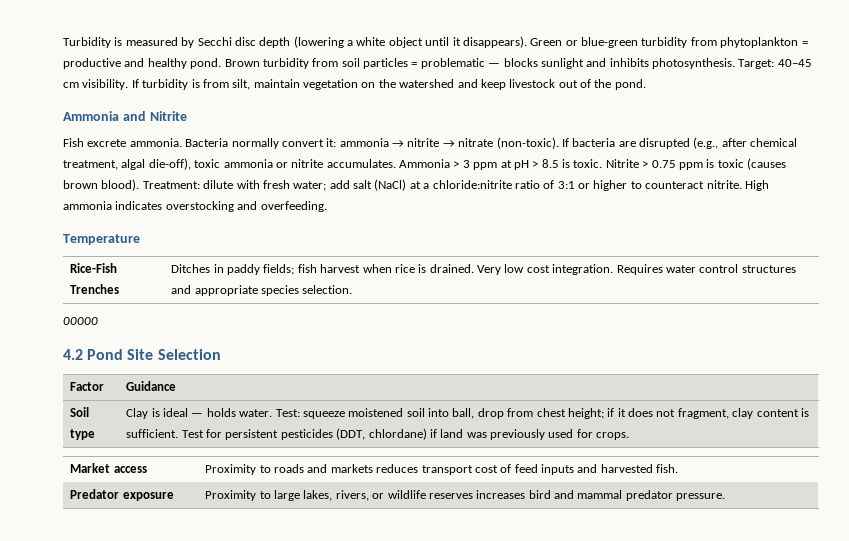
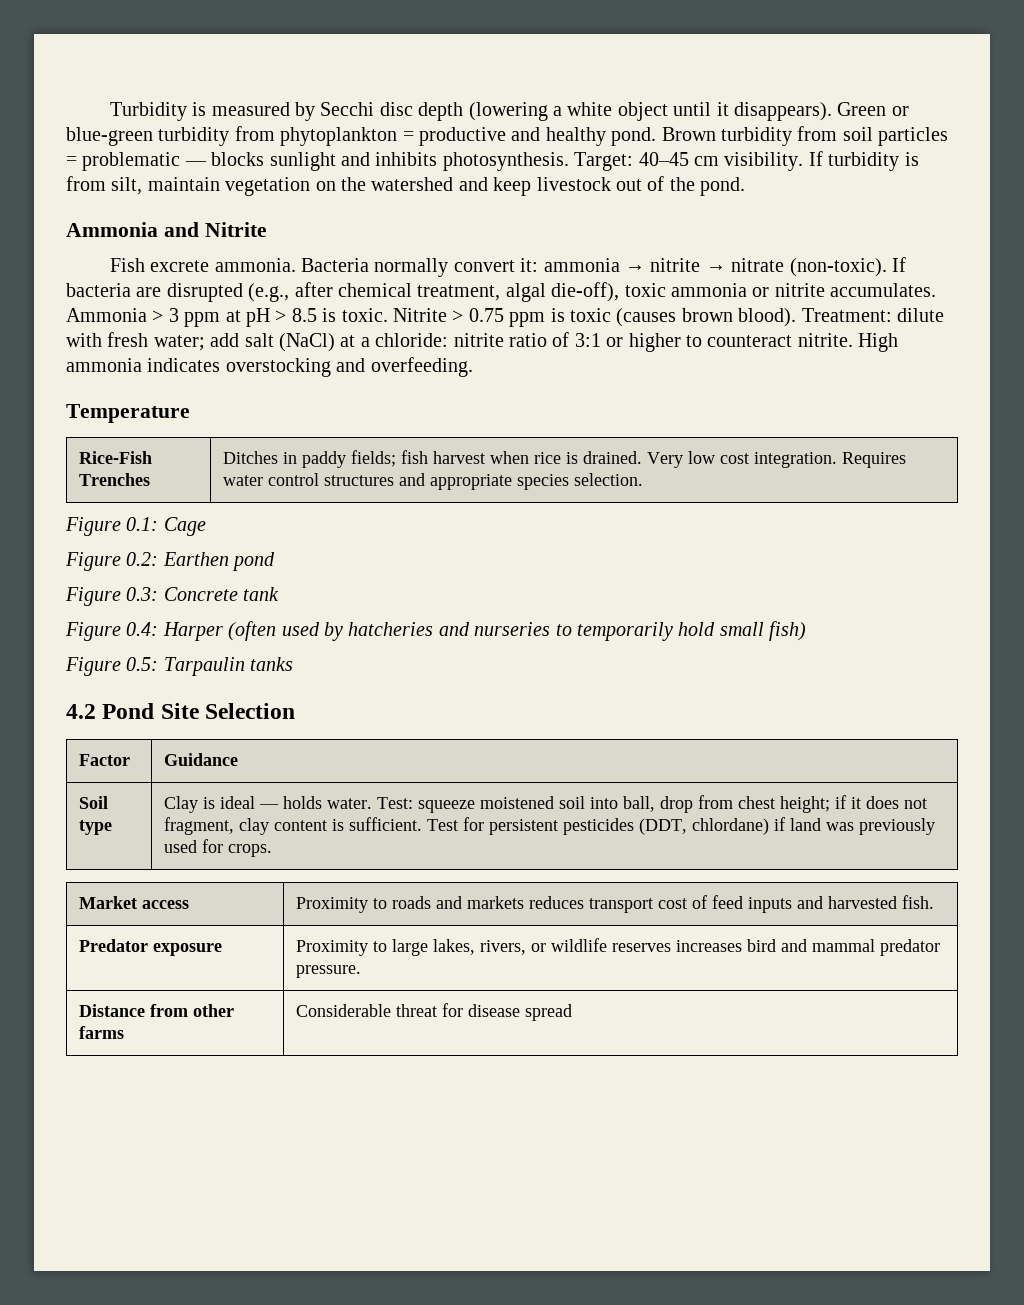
- Treatment: dilute with fresh water; add salt (NaCl) at a chloride:nitrite ratio of 3:1 or higher to counteract nitrite.
+ Treatment: dilute with fresh water; add salt (NaCl) at a chloride: nitrite ratio of 3:1 or higher to counteract nitrite.
- 00000
+ Figure 0.1: Cage
+ Figure 0.2: Earthen pond
+ Figure 0.3: Concrete tank
+ Figure 0.4: Harper (often used by hatcheries and nurseries to temporarily hold small fish)
+ Figure 0.5: Tarpaulin tanks
+ Distance from other farms | Considerable threat for disease spread

